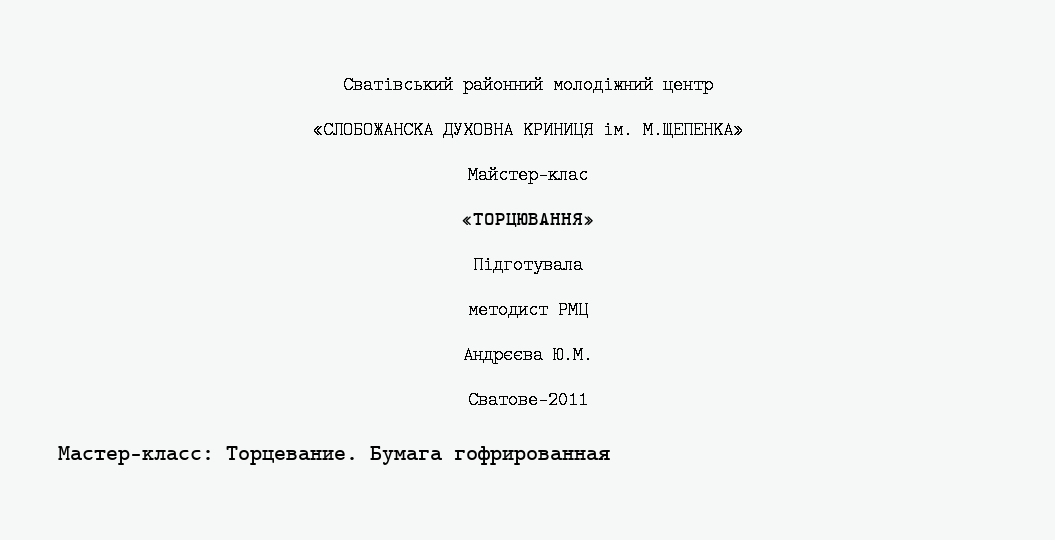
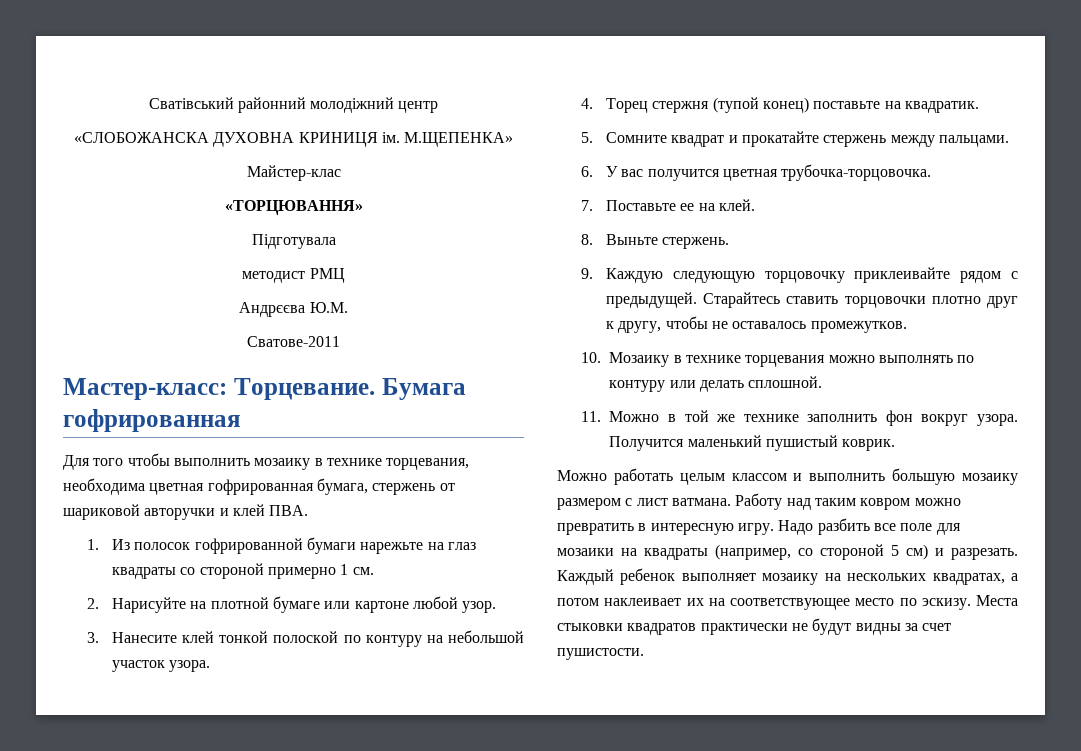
+ Для того чтобы выполнить мозаику в технике торцевания, необходима цветная гофрированная бумага, стержень от шариковой авторучки и клей ПВА.
+ 1. Из полосок гофрированной бумаги нарежьте на глаз квадраты со стороной примерно 1 см.
+ 2. Нарисуйте на плотной бумаге или картоне любой узор.
+ 3. Нанесите клей тонкой полоской по контуру на небольшой участок узора.
+ 4. Торец стержня (тупой конец) поставьте на квадратик.
+ 5. Сомните квадрат и прокатайте стержень между пальцами.
+ 6. У вас получится цветная трубочка-торцовочка.
+ 7. Поставьте ее на клей.
+ 8. Выньте стержень.
+ 9. Каждую следующую торцовочку приклеивайте рядом с предыдущей. Старайтесь ставить торцовочки плотно друг к другу, чтобы не оставалось промежутков.
+ 10. Мозаику в технике торцевания можно выполнять по контуру или делать сплошной.
+ 11. Можно в той же технике заполнить фон вокруг узора. Получится маленький пушистый коврик.
+ Можно работать целым классом и выполнить большую мозаику размером с лист ватмана. Работу над таким ковром можно превратить в интересную игру. Надо разбить все поле для мозаики на квадраты (например, со стороной 5 см) и разрезать. Каждый ребенок выполняет мозаику на нескольких квадратах, а потом наклеивает их на соответствующее место по эскизу. Места стыковки квадратов практически не будут видны за счет пушистости.

